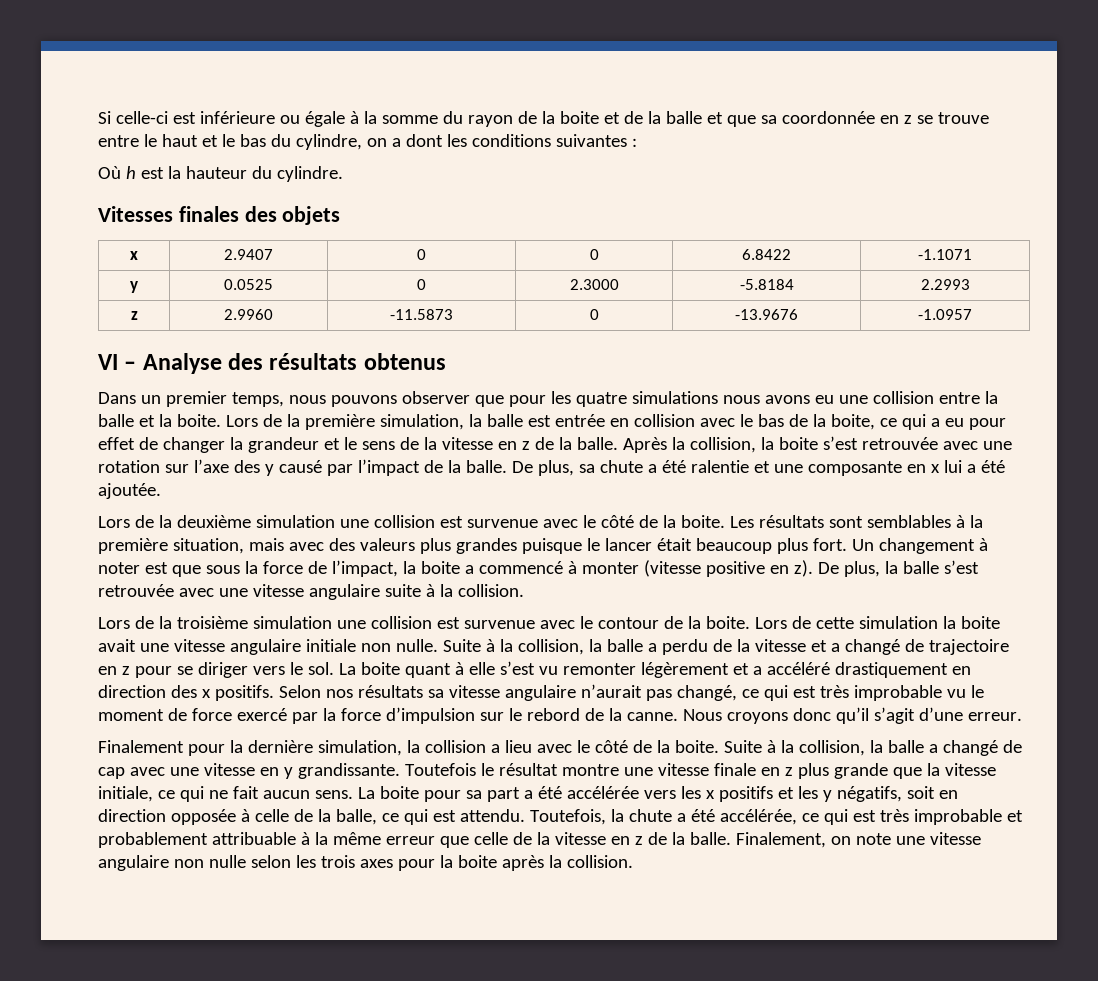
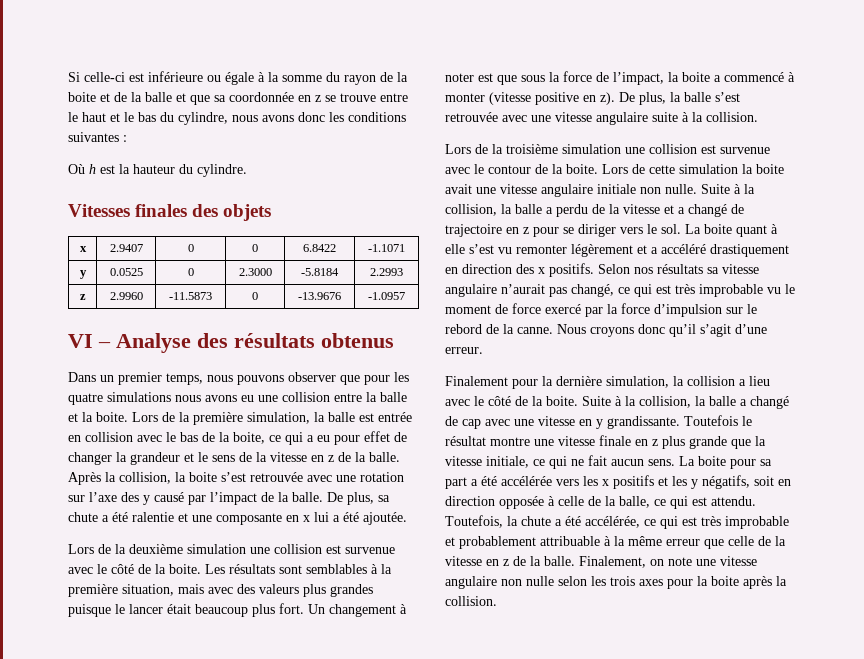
- Si celle-ci est inférieure ou égale à la somme du rayon de la boite et de la balle et que sa coordonnée en z se trouve entre le haut et le bas du cylindre, on a dont les conditions suivantes :
+ Si celle-ci est inférieure ou égale à la somme du rayon de la boite et de la balle et que sa coordonnée en z se trouve entre le haut et le bas du cylindre, nous avons donc les conditions suivantes :

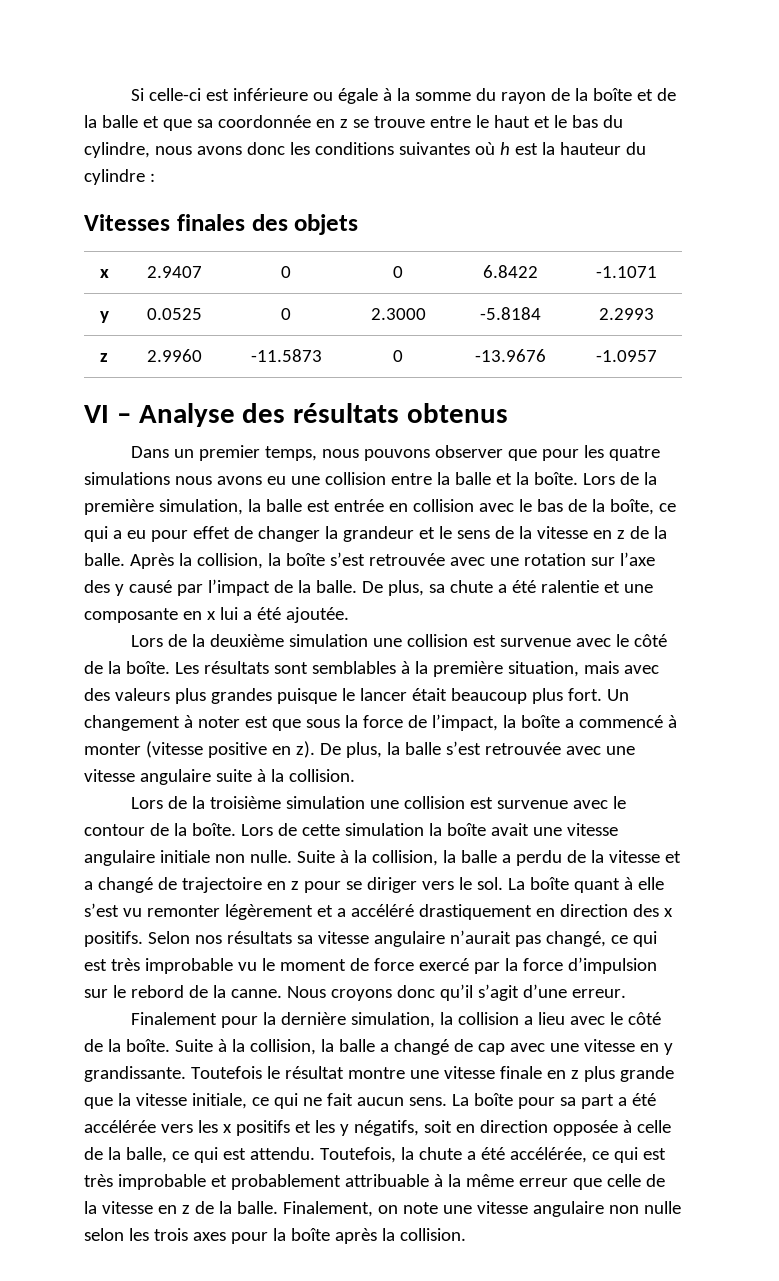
- Si celle-ci est inférieure ou égale à la somme du rayon de la boite et de la balle et que sa coordonnée en z se trouve entre le haut et le bas du cylindre, nous avons donc les conditions suivantes :
- Où h est la hauteur du cylindre.
+ Si celle-ci est inférieure ou égale à la somme du rayon de la boîte et de la balle et que sa coordonnée en z se trouve entre le haut et le bas du cylindre, nous avons donc les conditions suivantes où h est la hauteur du cylindre :
- Dans un premier temps, nous pouvons observer que pour les quatre simulations nous avons eu une collision entre la balle et la boite.
+ Dans un premier temps, nous pouvons observer que pour les quatre simulations nous avons eu une collision entre la balle et la boîte.
- Lors de la première simulation, la balle est entrée en collision avec le bas de la boite, ce qui a eu pour effet de changer la grandeur et le sens de la vitesse en z de la balle.
+ Lors de la première simulation, la balle est entrée en collision avec le bas de la boîte, ce qui a eu pour effet de changer la grandeur et le sens de la vitesse en z de la balle.
- Après la collision, la boite s’est retrouvée avec une rotation sur l’axe des y causé par l’impact de la balle.
+ Après la collision, la boîte s’est retrouvée avec une rotation sur l’axe des y causé par l’impact de la balle.
- Lors de la deuxième simulation une collision est survenue avec le côté de la boite.
+ Lors de la deuxième simulation une collision est survenue avec le côté de la boîte.
- Un changement à noter est que sous la force de l’impact, la boite a commencé à monter (vitesse positive en z).
+ Un changement à noter est que sous la force de l’impact, la boîte a commencé à monter (vitesse positive en z).
- Lors de la troisième simulation une collision est survenue avec le contour de la boite.
+ Lors de la troisième simulation une collision est survenue avec le contour de la boîte.
- Lors de cette simulation la boite avait une vitesse angulaire initiale non nulle.
+ Lors de cette simulation la boîte avait une vitesse angulaire initiale non nulle.
- La boite quant à elle s’est vu remonter légèrement et a accéléré drastiquement en direction des x positifs.
+ La boîte quant à elle s’est vu remonter légèrement et a accéléré drastiquement en direction des x positifs.
- Finalement pour la dernière simulation, la collision a lieu avec le côté de la boite.
+ Finalement pour la dernière simulation, la collision a lieu avec le côté de la boîte.
- La boite pour sa part a été accélérée vers les x positifs et les y négatifs, soit en direction opposée à celle de la balle, ce qui est attendu.
+ La boîte pour sa part a été accélérée vers les x positifs et les y négatifs, soit en direction opposée à celle de la balle, ce qui est attendu.
- Finalement, on note une vitesse angulaire non nulle selon les trois axes pour la boite après la collision.
+ Finalement, on note une vitesse angulaire non nulle selon les trois axes pour la boîte après la collision.

